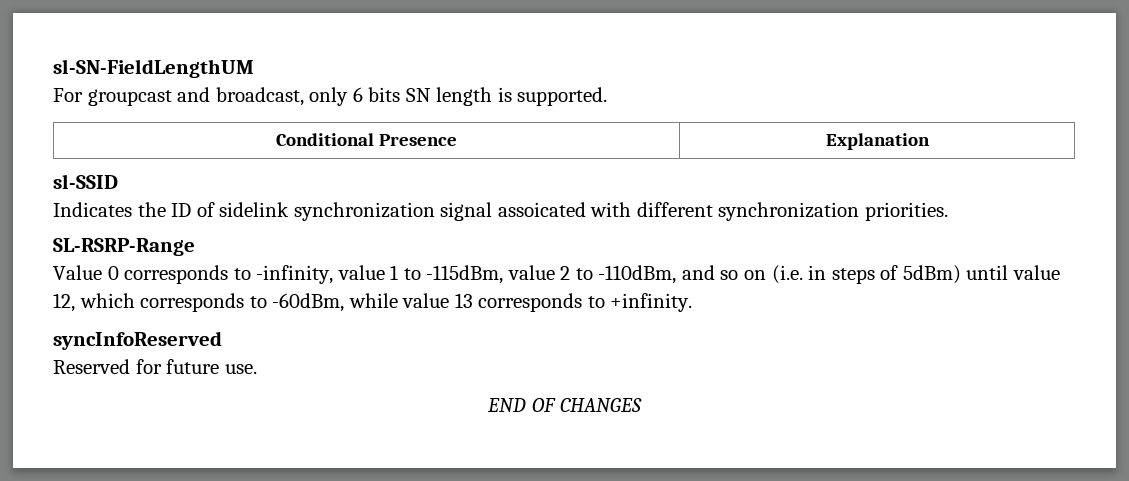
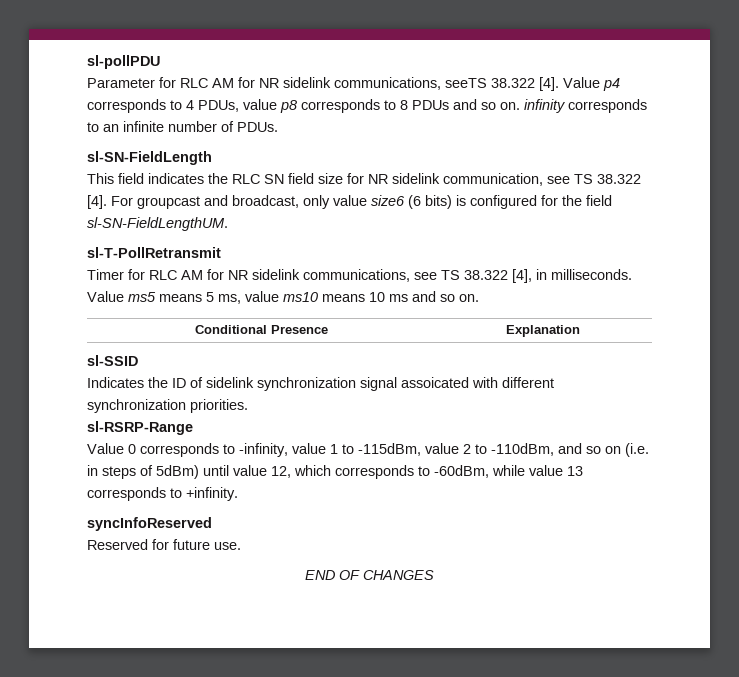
- sl-SN-FieldLengthUM
- For groupcast and broadcast, only 6 bits SN length is supported.
+ sl-pollPDU
+ Parameter for RLC AM for NR sidelink communications, seeTS 38.322 [4]. Value p4 corresponds to 4 PDUs, value p8 corresponds to 8 PDUs and so on. infinity corresponds to an infinite number of PDUs.
+ sl-SN-FieldLength
+ This field indicates the RLC SN field size for NR sidelink communication, see TS 38.322 [4]. For groupcast and broadcast, only value size6 (6 bits) is configured for the field sl-SN-FieldLengthUM.
+ sl-T-PollRetransmit
+ Timer for RLC AM for NR sidelink communications, see TS 38.322 [4], in milliseconds. Value ms5 means 5 ms, value ms10 means 10 ms and so on.
- SL-RSRP-Range
+ sl-RSRP-Range

